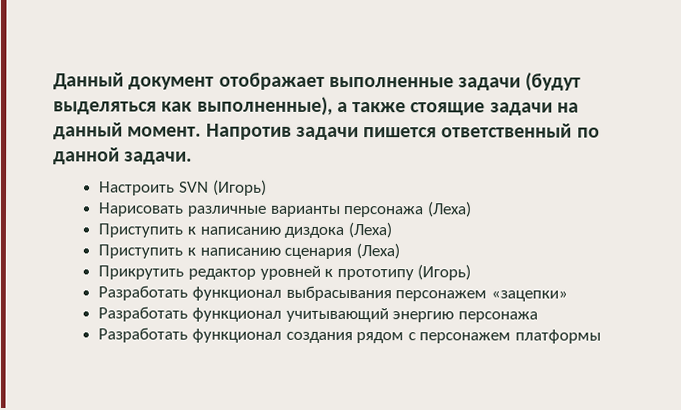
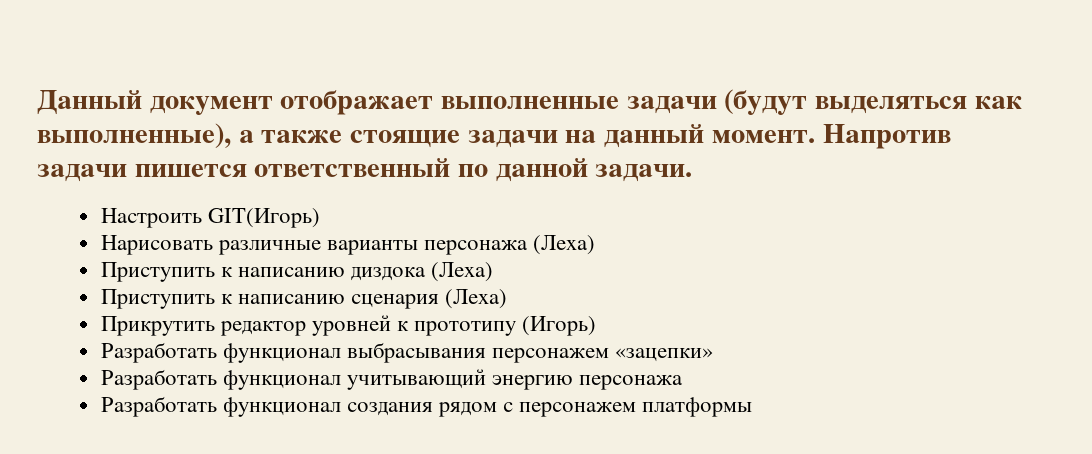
- Настроить SVN (Игорь)
+ Настроить GIT(Игорь)

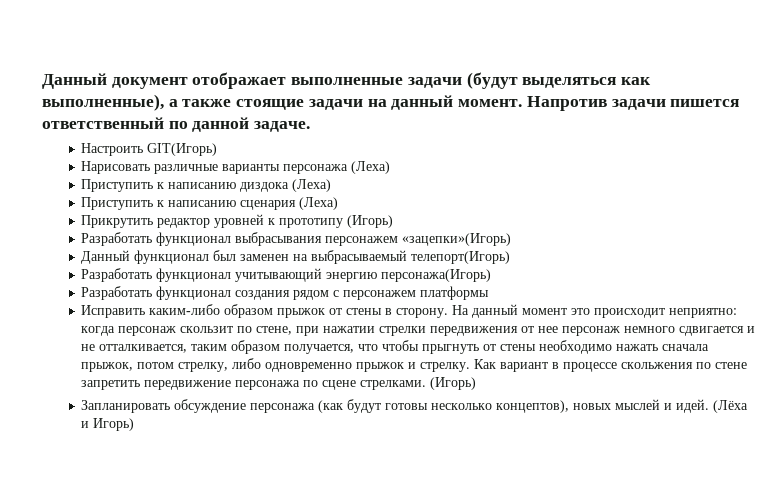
- Напротив задачи пишется ответственный по данной задачи.
+ Напротив задачи пишется ответственный по данной задаче.
- Разработать функционал выбрасывания персонажем «зацепки»
+ Разработать функционал выбрасывания персонажем «зацепки»(Игорь)
+ Данный функционал был заменен на выбрасываемый телепорт(Игорь)
- Разработать функционал учитывающий энергию персонажа
+ Разработать функционал учитывающий энергию персонажа(Игорь)
+ Исправить каким-либо образом прыжок от стены в сторону. На данный момент это происходит неприятно: когда персонаж скользит по стене, при нажатии стрелки передвижения от нее персонаж немного сдвигается и не отталкивается, таким образом получается, что чтобы прыгнуть от стены необходимо нажать сначала прыжок, потом стрелку, либо одновременно прыжок и стрелку. Как вариант в процессе скольжения по стене запретить передвижение персонажа по сцене стрелками. (Игорь)
+ Запланировать обсуждение персонажа (как будут готовы несколько концептов), новых мыслей и идей. (Лёха и Игорь)

